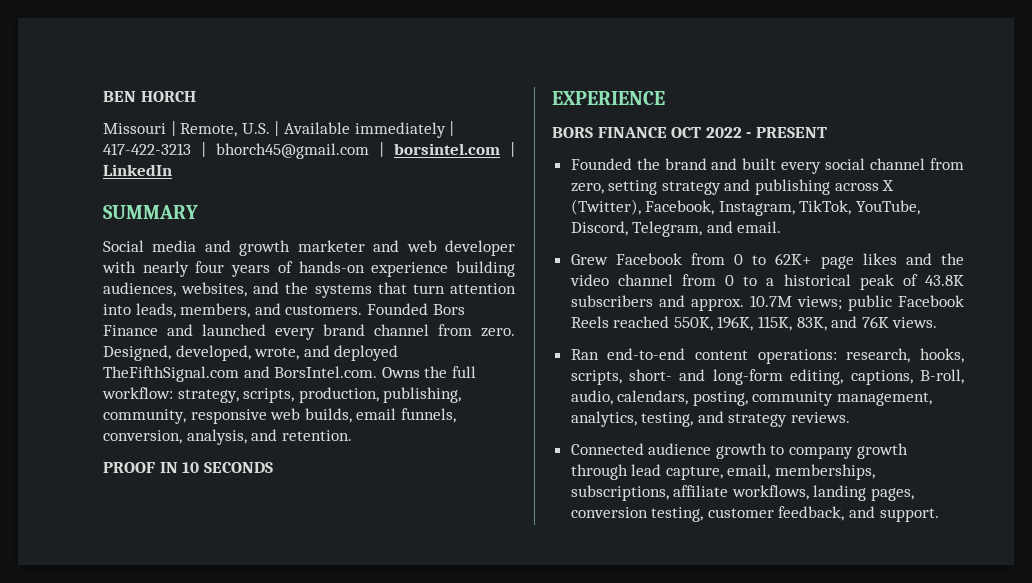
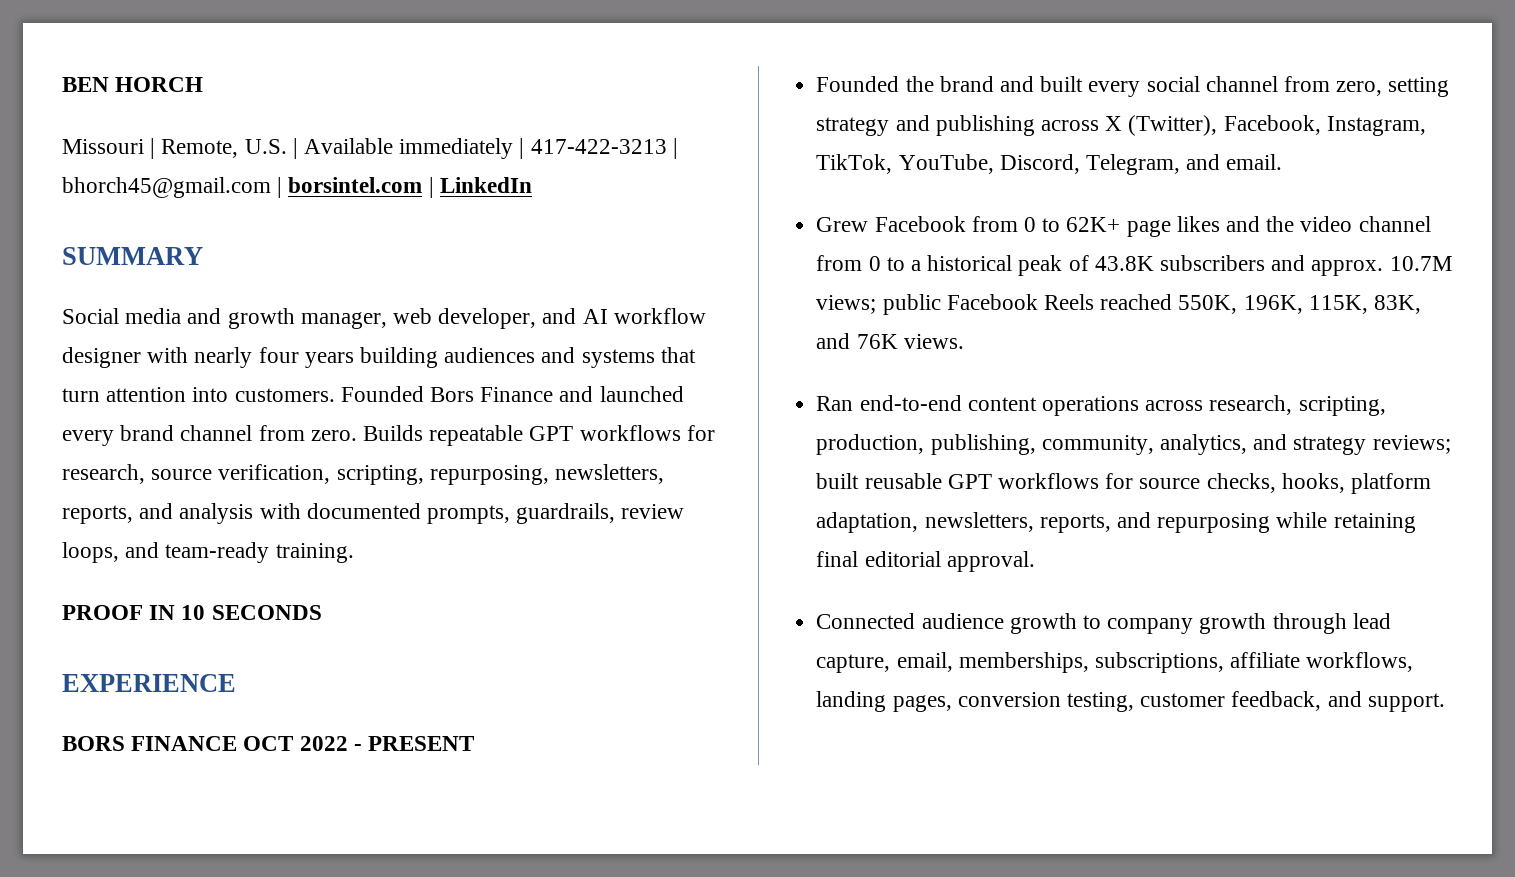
- Social media and growth marketer and web developer with nearly four years of hands-on experience building audiences, websites, and the systems that turn attention into leads, members, and customers.
+ Social media and growth manager, web developer, and AI workflow designer with nearly four years building audiences and systems that turn attention into customers.
- Designed, developed, wrote, and deployed TheFifthSignal.com and BorsIntel.com. Owns the full workflow: strategy, scripts, production, publishing, community, responsive web builds, email funnels, conversion, analysis, and retention.
+ Builds repeatable GPT workflows for research, source verification, scripting, repurposing, newsletters, reports, and analysis with documented prompts, guardrails, review loops, and team-ready training.
- Ran end-to-end content operations: research, hooks, scripts, short- and long-form editing, captions, B-roll, audio, calendars, posting, community management, analytics, testing, and strategy reviews.
+ Ran end-to-end content operations across research, scripting, production, publishing, community, analytics, and strategy reviews; built reusable GPT workflows for source checks, hooks, platform adaptation, newsletters, reports, and repurposing while retaining final editorial approval.

